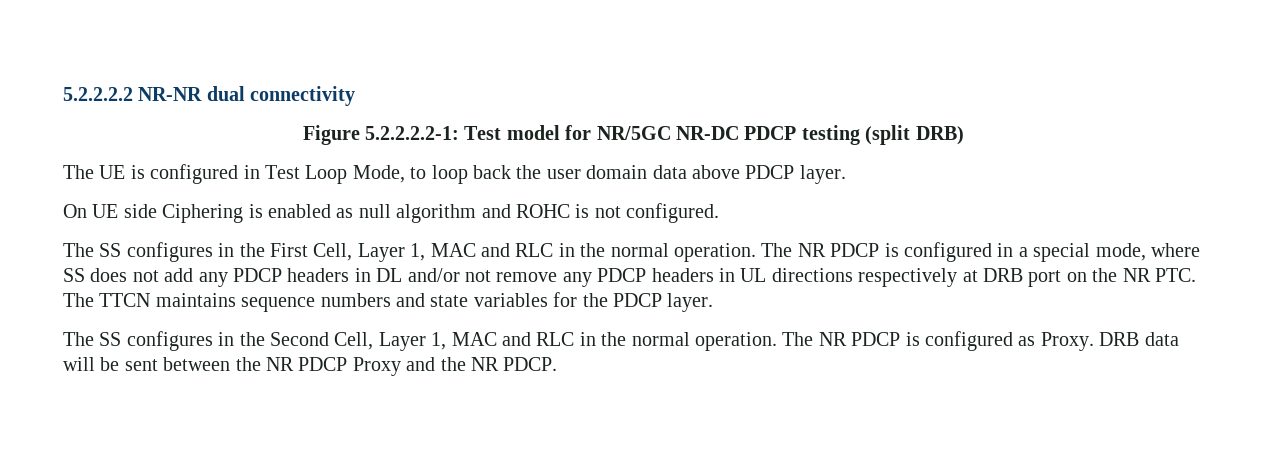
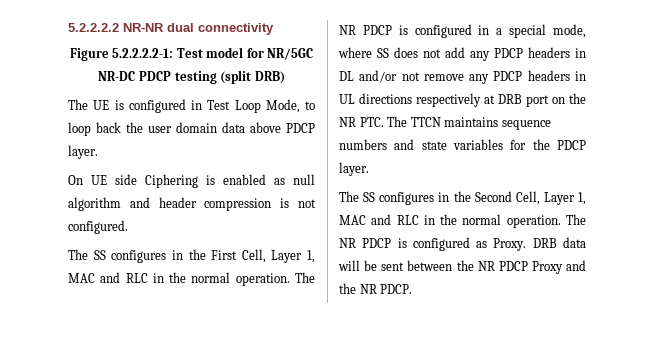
- On UE side Ciphering is enabled as null algorithm and ROHC is not configured.
+ On UE side Ciphering is enabled as null algorithm and header compression is not configured.

